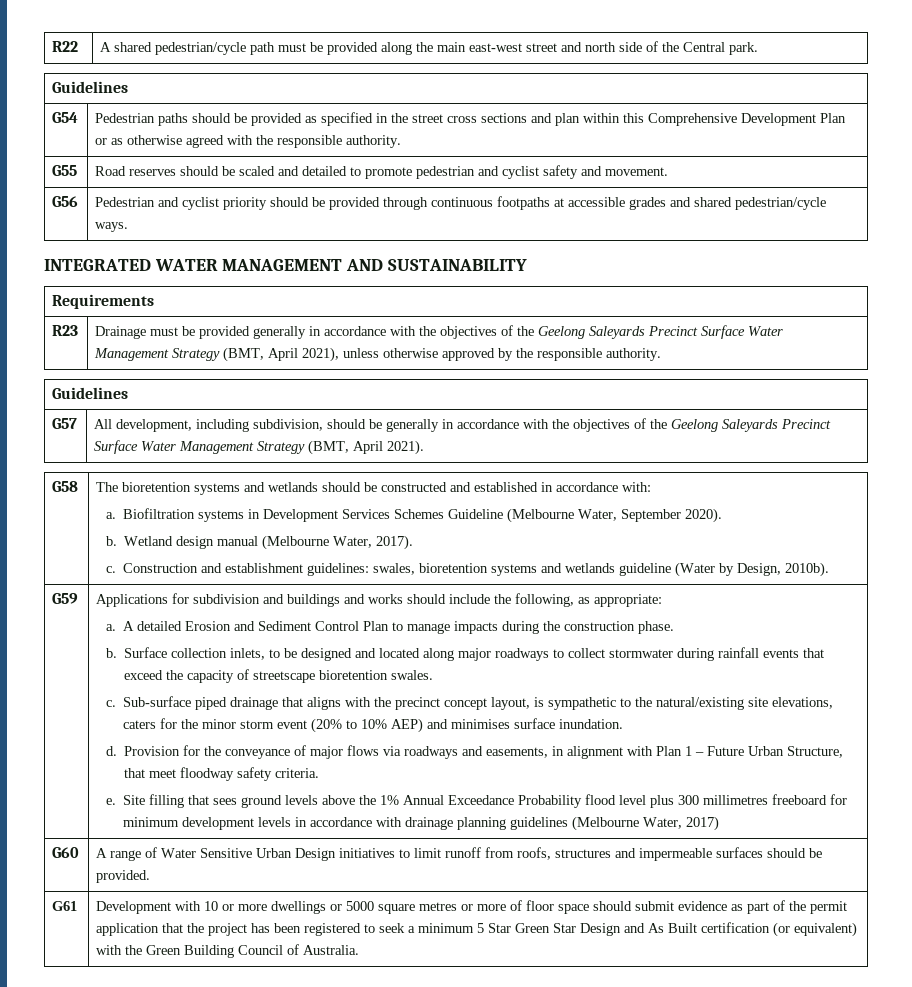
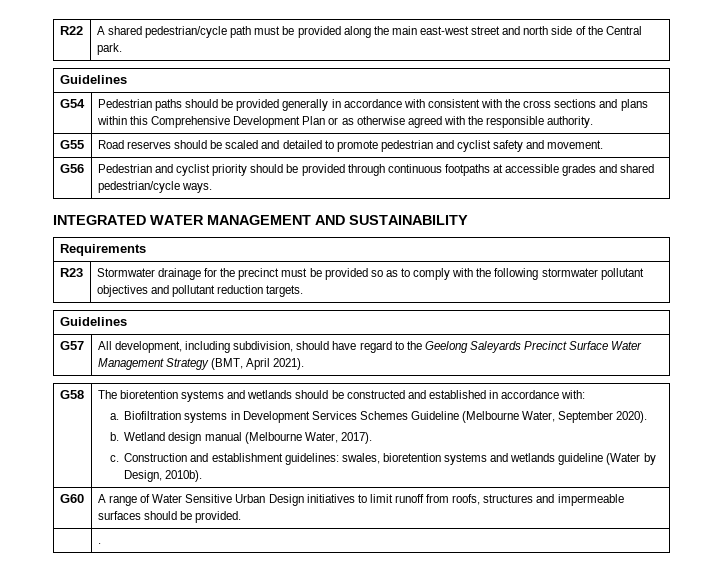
- G54 | Pedestrian paths should be provided as specified in the street cross sections and plan within this Comprehensive Development Plan or as otherwise agreed with the responsible authority.
+ G54 | Pedestrian paths should be provided generally in accordance with consistent with the cross sections and plans within this Comprehensive Development Plan or as otherwise agreed with the responsible authority.
- R23 | Drainage must be provided generally in accordance with the objectives of the Geelong Saleyards Precinct Surface Water Management Strategy (BMT, April 2021), unless otherwise approved by the responsible authority.
+ R23 | Stormwater drainage for the precinct must be provided so as to comply with the following stormwater pollutant objectives and pollutant reduction targets.
- G57 | All development, including subdivision, should be generally in accordance with the objectives of the Geelong Saleyards Precinct Surface Water Management Strategy (BMT, April 2021).
+ G57 | All development, including subdivision, should have regard to the Geelong Saleyards Precinct Surface Water Management Strategy (BMT, April 2021).
- G59 | Applications for subdivision and buildings and works should include the following, as appropriate:
- a. A detailed Erosion and Sediment Control Plan to manage impacts during the construction phase.
- b. Surface collection inlets, to be designed and located along major roadways to collect stormwater during rainfall events that exceed the capacity of streetscape bioretention swales.
- c. Sub-surface piped drainage that aligns with the precinct concept layout, is sympathetic to the natural/existing site elevations, caters for the minor storm event (20% to 10% AEP) and minimises surface inundation.
- d. Provision for the conveyance of major flows via roadways and easements, in alignment with Plan 1 – Future Urban Structure, that meet floodway safety criteria.
- e. Site filling that sees ground levels above the 1% Annual Exceedance Probability flood level plus 300 millimetres freeboard for minimum development levels in accordance with drainage planning guidelines (Melbourne Water, 2017)
- G61 | Development with 10 or more dwellings or 5000 square metres or more of floor space should submit evidence as part of the permit application that the project has been registered to seek a minimum 5 Star Green Star Design and As Built certification (or equivalent) with the Green Building Council of Australia.
+ .

